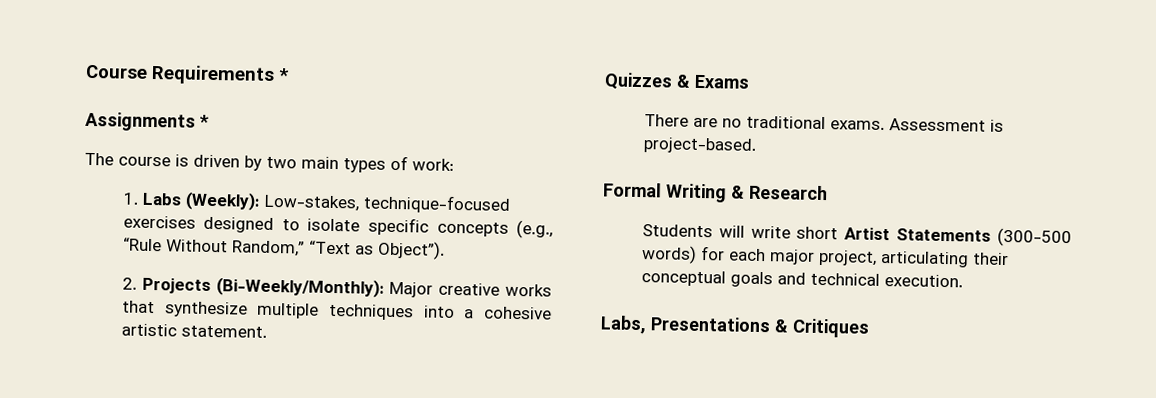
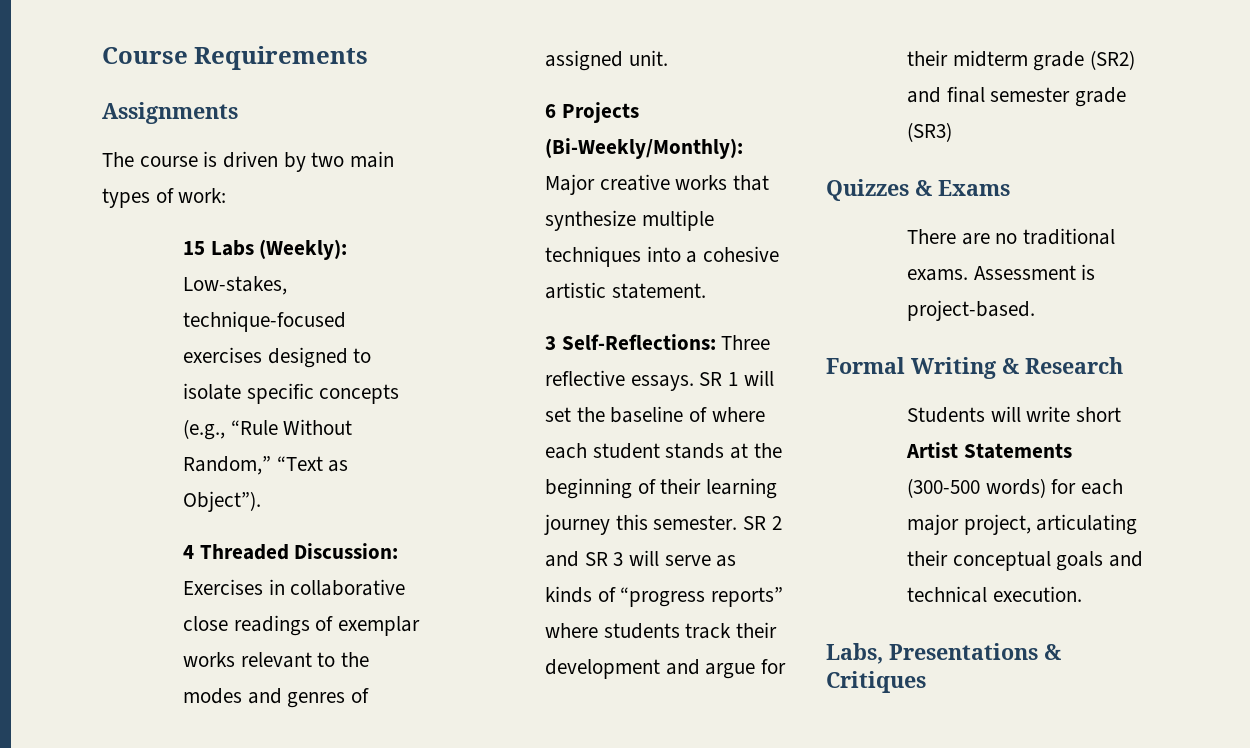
- Course Requirements *
+ Course Requirements
- Assignments *
+ Assignments
- 1. Labs (Weekly): Low-stakes, technique-focused exercises designed to isolate specific concepts (e.g., “Rule Without Random,” “Text as Object”).
+ 15 Labs (Weekly): Low-stakes, technique-focused exercises designed to isolate specific concepts (e.g., “Rule Without Random,” “Text as Object”).
- 2. Projects (Bi-Weekly/Monthly): Major creative works that synthesize multiple techniques into a cohesive artistic statement.
+ 4 Threaded Discussion: Exercises in collaborative close readings of exemplar works relevant to the modes and genres of assigned unit.
+ 6 Projects (Bi-Weekly/Monthly): Major creative works that synthesize multiple techniques into a cohesive artistic statement.
+ 3 Self-Reflections: Three reflective essays. SR 1 will set the baseline of where each student stands at the beginning of their learning journey this semester. SR 2 and SR 3 will serve as kinds of “progress reports” where students track their development and argue for their midterm grade (SR2) and final semester grade (SR3)

